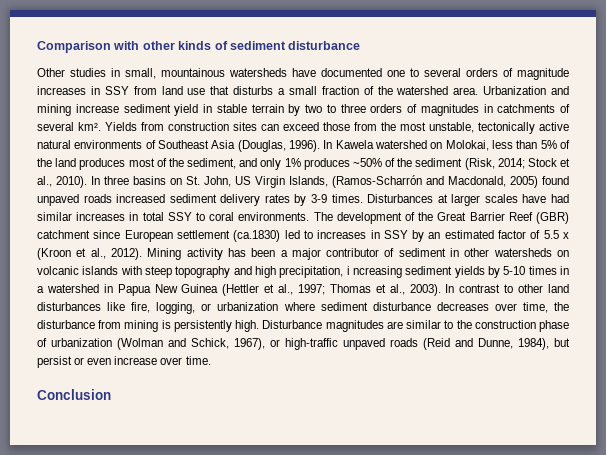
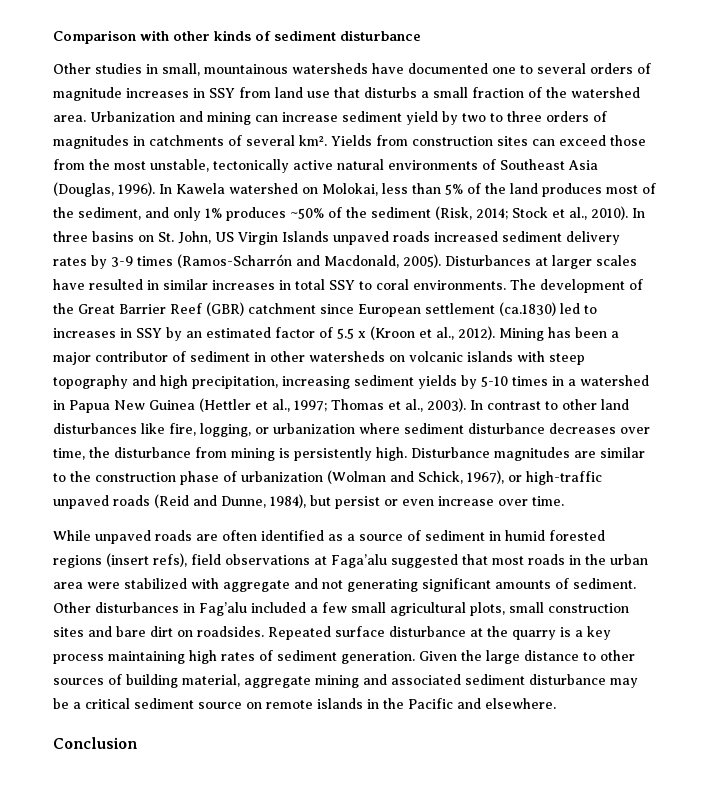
- Urbanization and mining increase sediment yield in stable terrain by two to three orders of magnitudes in catchments of several km².
+ Urbanization and mining can increase sediment yield by two to three orders of magnitudes in catchments of several km².
- In three basins on St. John, US Virgin Islands, (Ramos-Scharrón and Macdonald, 2005) found unpaved roads increased sediment delivery rates by 3-9 times.
+ In three basins on St. John, US Virgin Islands unpaved roads increased sediment delivery rates by 3-9 times (Ramos-Scharrón and Macdonald, 2005).
- Disturbances at larger scales have had similar increases in total SSY to coral environments.
+ Disturbances at larger scales have resulted in similar increases in total SSY to coral environments.
- Mining activity has been a major contributor of sediment in other watersheds on volcanic islands with steep topography and high precipitation, i ncreasing sediment yields by 5-10 times in a watershed in Papua New Guinea (Hettler et al., 1997; Thomas et al., 2003).
+ Mining has been a major contributor of sediment in other watersheds on volcanic islands with steep topography and high precipitation, increasing sediment yields by 5-10 times in a watershed in Papua New Guinea (Hettler et al., 1997; Thomas et al., 2003).
+ While unpaved roads are often identified as a source of sediment in humid forested regions (insert refs), field observations at Faga’alu suggested that most roads in the urban area were stabilized with aggregate and not generating significant amounts of sediment. Other disturbances in Fag’alu included a few small agricultural plots, small construction sites and bare dirt on roadsides. Repeated surface disturbance at the quarry is a key process maintaining high rates of sediment generation. Given the large distance to other sources of building material, aggregate mining and associated sediment disturbance may be a critical sediment source on remote islands in the Pacific and elsewhere.

